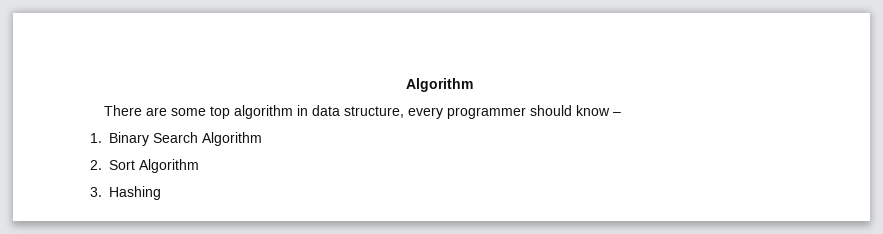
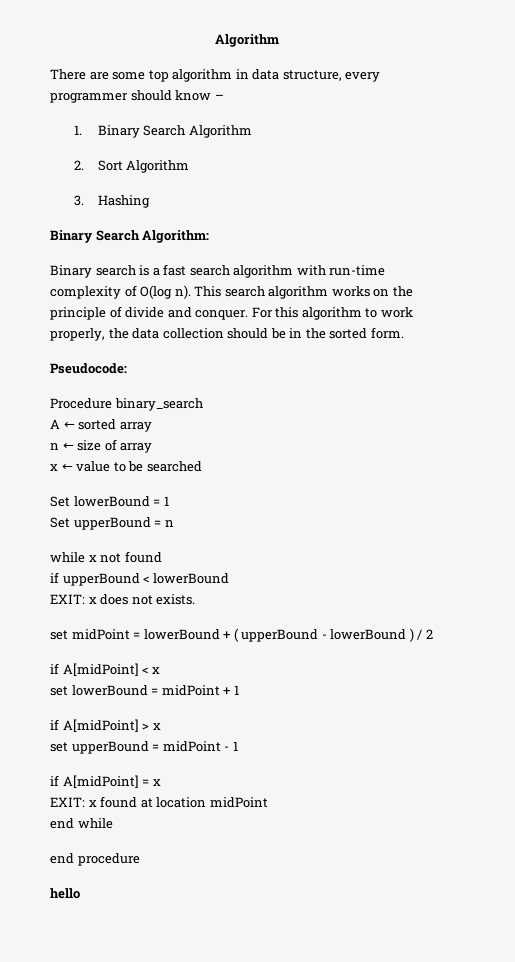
+ Binary Search Algorithm:
+ Binary search is a fast search algorithm with run-time complexity of Ο(log n). This search algorithm works on the principle of divide and conquer. For this algorithm to work properly, the data collection should be in the sorted form.
+ Pseudocode:
+ Procedure binary_search
+ A ← sorted array
+ n ← size of array
+ x ← value to be searched
+ Set lowerBound = 1
+ Set upperBound = n
+ while x not found
+ if upperBound < lowerBound
+ EXIT: x does not exists.
+ set midPoint = lowerBound + ( upperBound - lowerBound ) / 2
+ if A[midPoint] < x
+ set lowerBound = midPoint + 1
+ if A[midPoint] > x
+ set upperBound = midPoint - 1
+ if A[midPoint] = x
+ EXIT: x found at location midPoint
+ end while
+ end procedure
+ hello

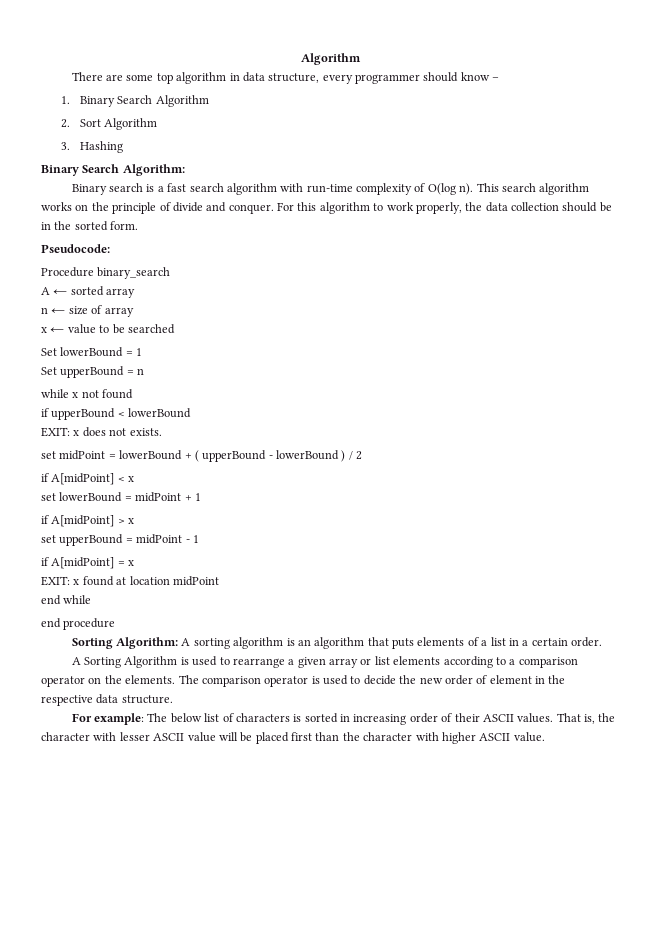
- hello
+ Sorting Algorithm: A sorting algorithm is an algorithm that puts elements of a list in a certain order.
+ A Sorting Algorithm is used to rearrange a given array or list elements according to a comparison operator on the elements. The comparison operator is used to decide the new order of element in the respective data structure.
+ For example: The below list of characters is sorted in increasing order of their ASCII values. That is, the character with lesser ASCII value will be placed first than the character with higher ASCII value.

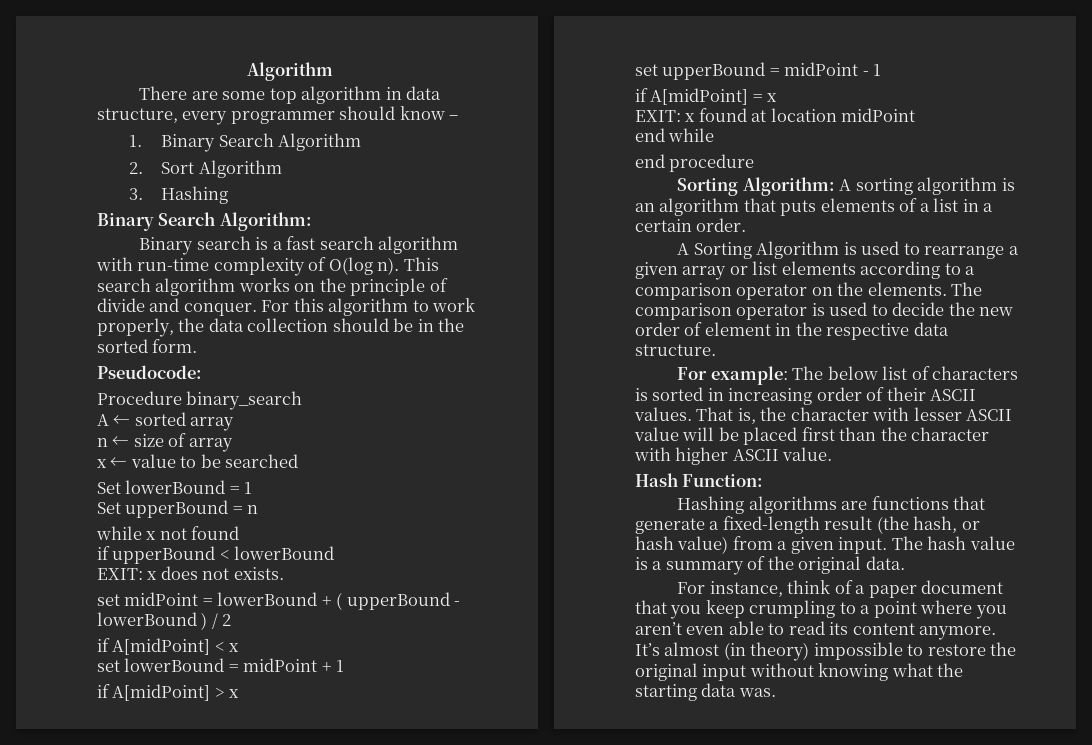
+ Hash Function:
+ Hashing algorithms are functions that generate a fixed-length result (the hash, or hash value) from a given input. The hash value is a summary of the original data.
+ For instance, think of a paper document that you keep crumpling to a point where you aren’t even able to read its content anymore. It’s almost (in theory) impossible to restore the original input without knowing what the starting data was.

